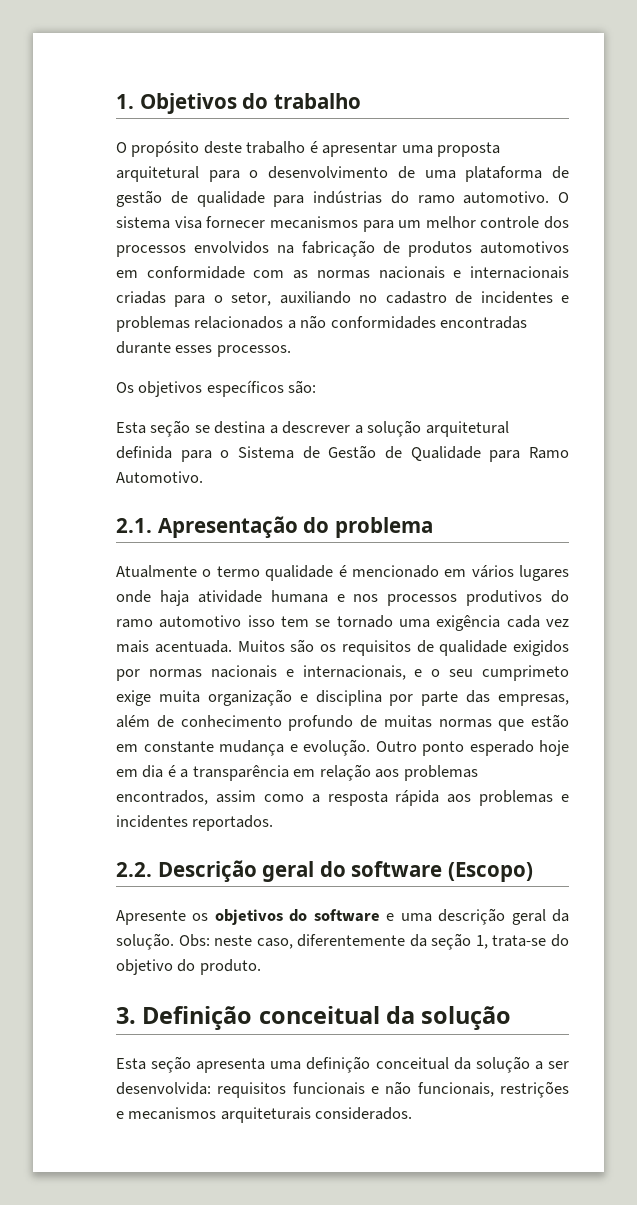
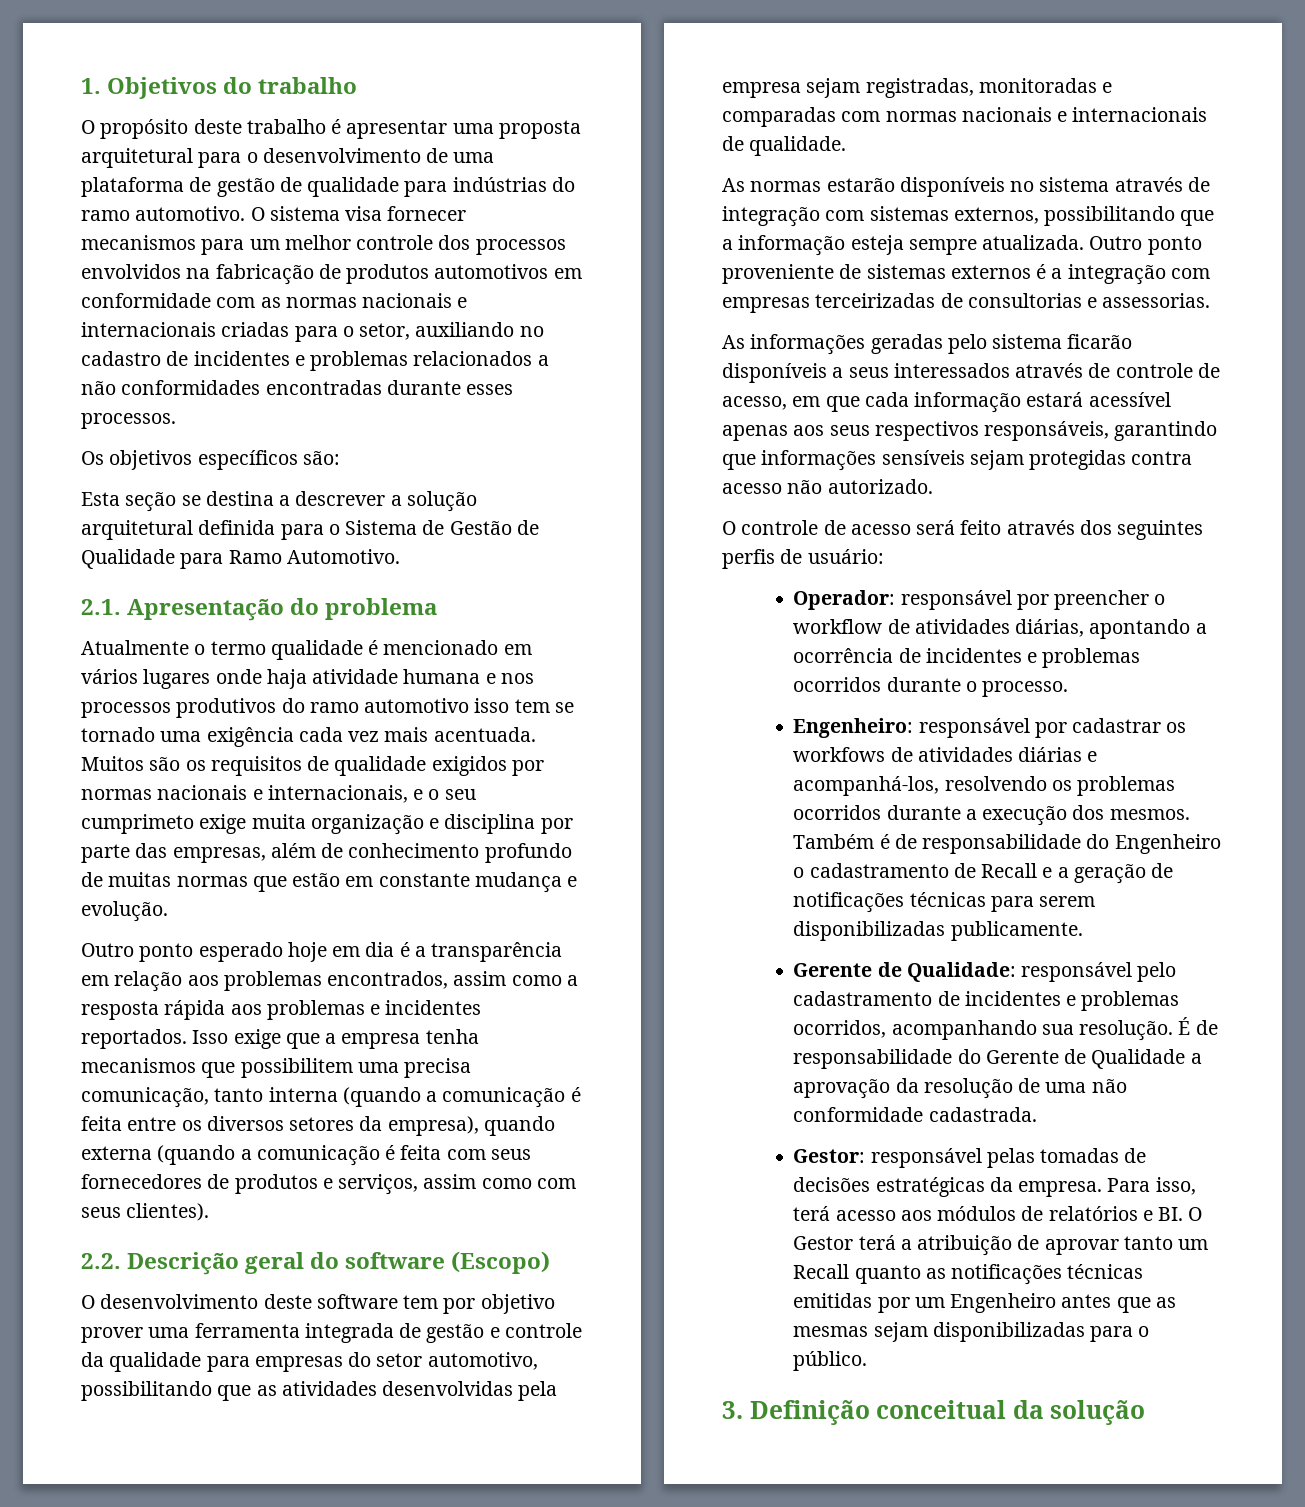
- Muitos são os requisitos de qualidade exigidos por normas nacionais e internacionais, e o seu cumprimeto exige muita organização e disciplina por parte das empresas, além de conhecimento profundo de muitas normas que estão em constante mudança e evolução. Outro ponto esperado hoje em dia é a transparência em relação aos problemas encontrados, assim como a resposta rápida aos problemas e incidentes reportados.
+ Muitos são os requisitos de qualidade exigidos por normas nacionais e internacionais, e o seu cumprimeto exige muita organização e disciplina por parte das empresas, além de conhecimento profundo de muitas normas que estão em constante mudança e evolução.
+ Outro ponto esperado hoje em dia é a transparência em relação aos problemas encontrados, assim como a resposta rápida aos problemas e incidentes reportados. Isso exige que a empresa tenha mecanismos que possibilitem uma precisa comunicação, tanto interna (quando a comunicação é feita entre os diversos setores da empresa), quando externa (quando a comunicação é feita com seus fornecedores de produtos e serviços, assim como com seus clientes).
- Apresente os objetivos do software e uma descrição geral da solução. Obs: neste caso, diferentemente da seção 1, trata-se do objetivo do produto.
+ O desenvolvimento deste software tem por objetivo prover uma ferramenta integrada de gestão e controle da qualidade para empresas do setor automotivo, possibilitando que as atividades desenvolvidas pela empresa sejam registradas, monitoradas e comparadas com normas nacionais e internacionais de qualidade.
+ As normas estarão disponíveis no sistema através de integração com sistemas externos, possibilitando que a informação esteja sempre atualizada. Outro ponto proveniente de sistemas externos é a integração com empresas terceirizadas de consultorias e assessorias.
+ As informações geradas pelo sistema ficarão disponíveis a seus interessados através de controle de acesso, em que cada informação estará acessível apenas aos seus respectivos responsáveis, garantindo que informações sensíveis sejam protegidas contra acesso não autorizado.
+ O controle de acesso será feito através dos seguintes perfis de usuário:
+ Operador: responsável por preencher o workflow de atividades diárias, apontando a ocorrência de incidentes e problemas ocorridos durante o processo.
+ Engenheiro: responsável por cadastrar os workfows de atividades diárias e acompanhá-los, resolvendo os problemas ocorridos durante a execução dos mesmos. Também é de responsabilidade do Engenheiro o cadastramento de Recall e a geração de notificações técnicas para serem disponibilizadas publicamente.
+ Gerente de Qualidade: responsável pelo cadastramento de incidentes e problemas ocorridos, acompanhando sua resolução. É de responsabilidade do Gerente de Qualidade a aprovação da resolução de uma não conformidade cadastrada.
+ Gestor: responsável pelas tomadas de decisões estratégicas da empresa. Para isso, terá acesso aos módulos de relatórios e BI. O Gestor terá a atribuição de aprovar tanto um Recall quanto as notificações técnicas emitidas por um Engenheiro antes que as mesmas sejam disponibilizadas para o público.
- Esta seção apresenta uma definição conceitual da solução a ser desenvolvida: requisitos funcionais e não funcionais, restrições e mecanismos arquiteturais considerados.

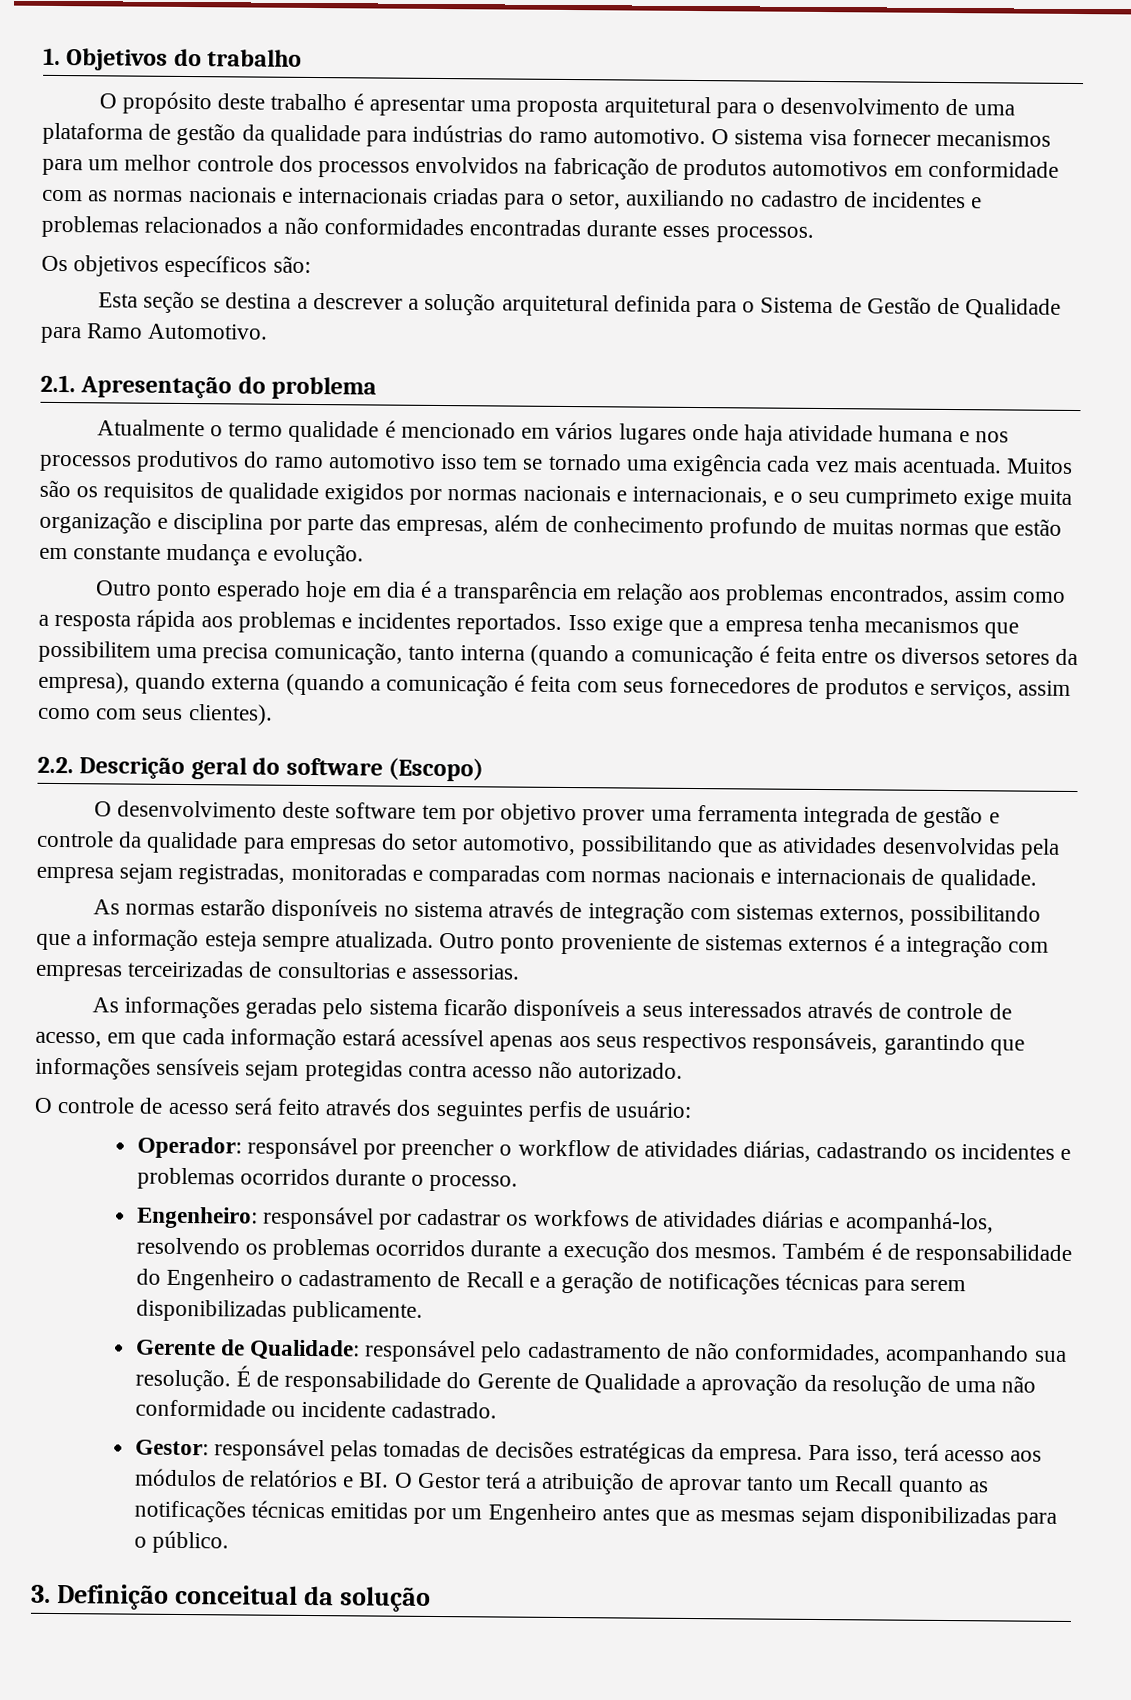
- O propósito deste trabalho é apresentar uma proposta arquitetural para o desenvolvimento de uma plataforma de gestão de qualidade para indústrias do ramo automotivo.
+ O propósito deste trabalho é apresentar uma proposta arquitetural para o desenvolvimento de uma plataforma de gestão da qualidade para indústrias do ramo automotivo.
- Operador: responsável por preencher o workflow de atividades diárias, apontando a ocorrência de incidentes e problemas ocorridos durante o processo.
+ Operador: responsável por preencher o workflow de atividades diárias, cadastrando os incidentes e problemas ocorridos durante o processo.
- Gerente de Qualidade: responsável pelo cadastramento de incidentes e problemas ocorridos, acompanhando sua resolução.
+ Gerente de Qualidade: responsável pelo cadastramento de não conformidades, acompanhando sua resolução.
- É de responsabilidade do Gerente de Qualidade a aprovação da resolução de uma não conformidade cadastrada.
+ É de responsabilidade do Gerente de Qualidade a aprovação da resolução de uma não conformidade ou incidente cadastrado.

